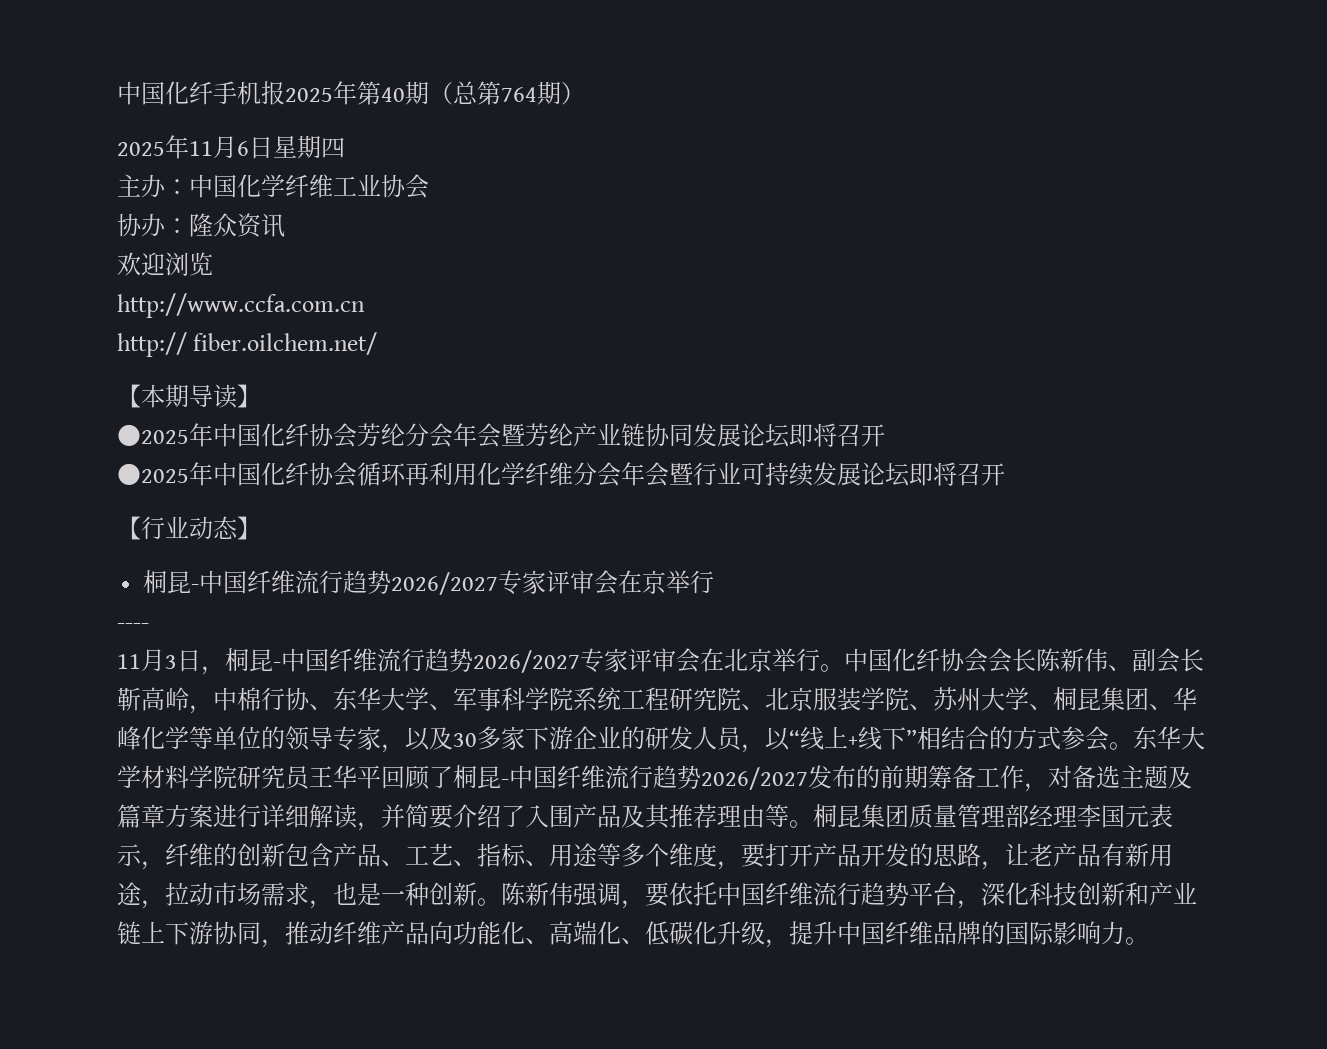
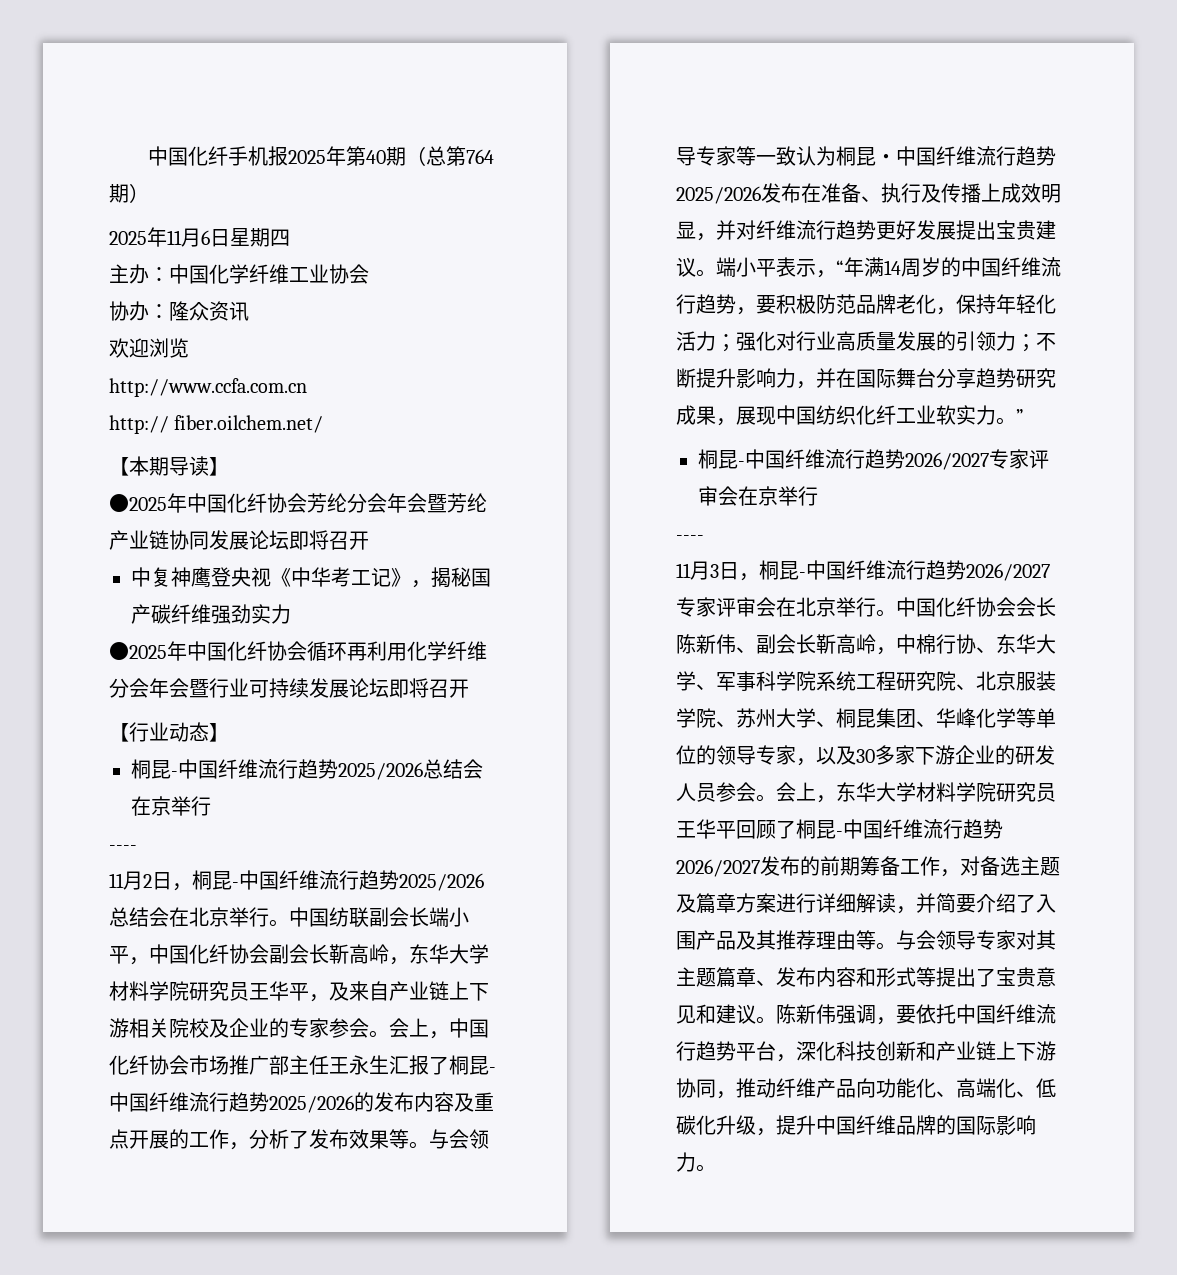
+ 中复神鹰登央视《中华考工记》，揭秘国产碳纤维强劲实力
+ 桐昆-中国纤维流行趋势2025/2026总结会在京举行
+ ----
+ 11月2日，桐昆-中国纤维流行趋势2025/2026总结会在北京举行。中国纺联副会长端小平，中国化纤协会副会长靳高岭，东华大学材料学院研究员王华平，及来自产业链上下游相关院校及企业的专家参会。会上，中国化纤协会市场推广部主任王永生汇报了桐昆-中国纤维流行趋势2025/2026的发布内容及重点开展的工作，分析了发布效果等。与会领导专家等一致认为桐昆・中国纤维流行趋势2025/2026发布在准备、执行及传播上成效明显，并对纤维流行趋势更好发展提出宝贵建议。端小平表示，“年满14周岁的中国纤维流行趋势，要积极防范品牌老化，保持年轻化活力；强化对行业高质量发展的引领力；不断提升影响力，并在国际舞台分享趋势研究成果，展现中国纺织化纤工业软实力。”
- 中国化纤协会会长陈新伟、副会长靳高岭，中棉行协、东华大学、军事科学院系统工程研究院、北京服装学院、苏州大学、桐昆集团、华峰化学等单位的领导专家，以及30多家下游企业的研发人员，以“线上+线下”相结合的方式参会。东华大学材料学院研究员王华平回顾了桐昆-中国纤维流行趋势2026/2027发布的前期筹备工作，对备选主题及篇章方案进行详细解读，并简要介绍了入围产品及其推荐理由等。
+ 中国化纤协会会长陈新伟、副会长靳高岭，中棉行协、东华大学、军事科学院系统工程研究院、北京服装学院、苏州大学、桐昆集团、华峰化学等单位的领导专家，以及30多家下游企业的研发人员参会。会上，东华大学材料学院研究员王华平回顾了桐昆-中国纤维流行趋势2026/2027发布的前期筹备工作，对备选主题及篇章方案进行详细解读，并简要介绍了入围产品及其推荐理由等。
- 桐昆集团质量管理部经理李国元表示，纤维的创新包含产品、工艺、指标、用途等多个维度，要打开产品开发的思路，让老产品有新用途，拉动市场需求，也是一种创新。
+ 与会领导专家对其主题篇章、发布内容和形式等提出了宝贵意见和建议。

